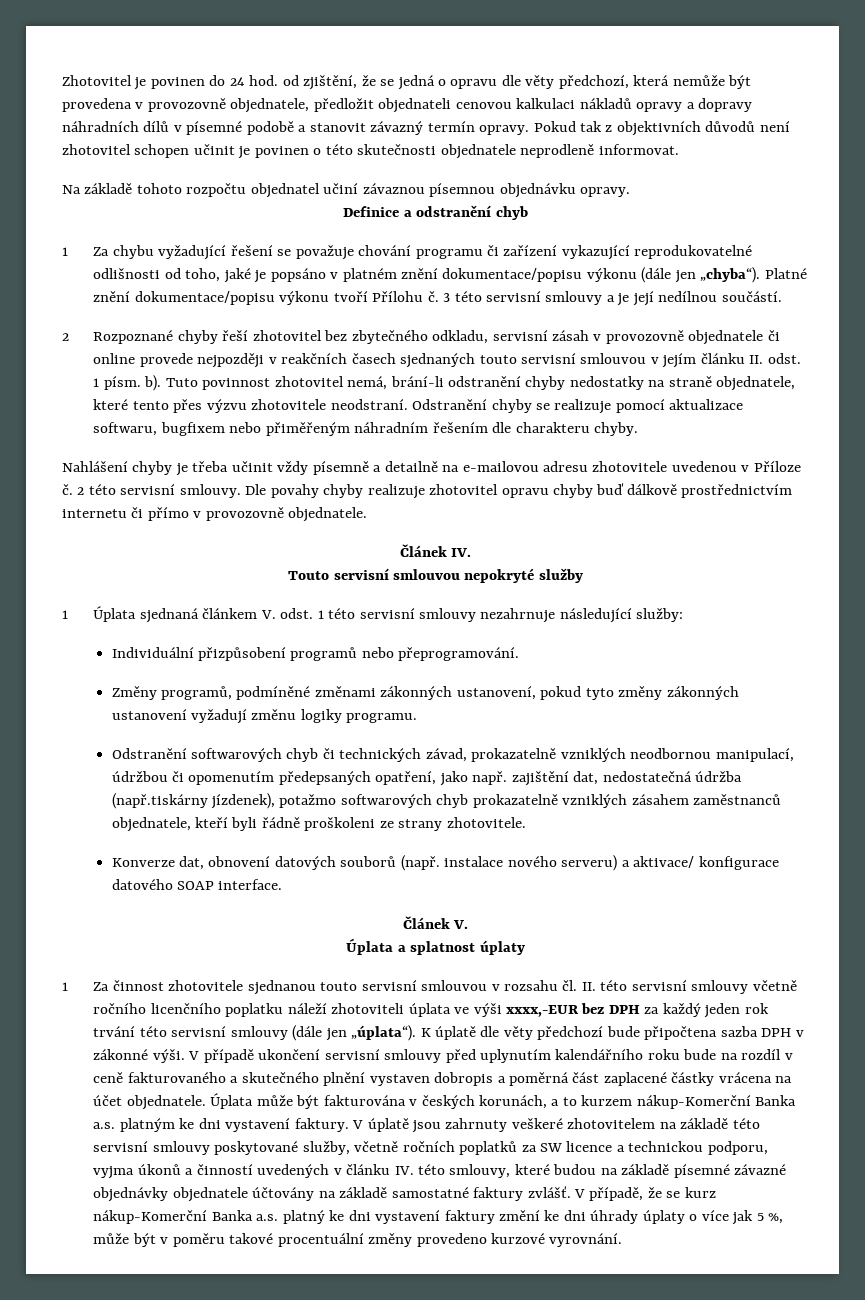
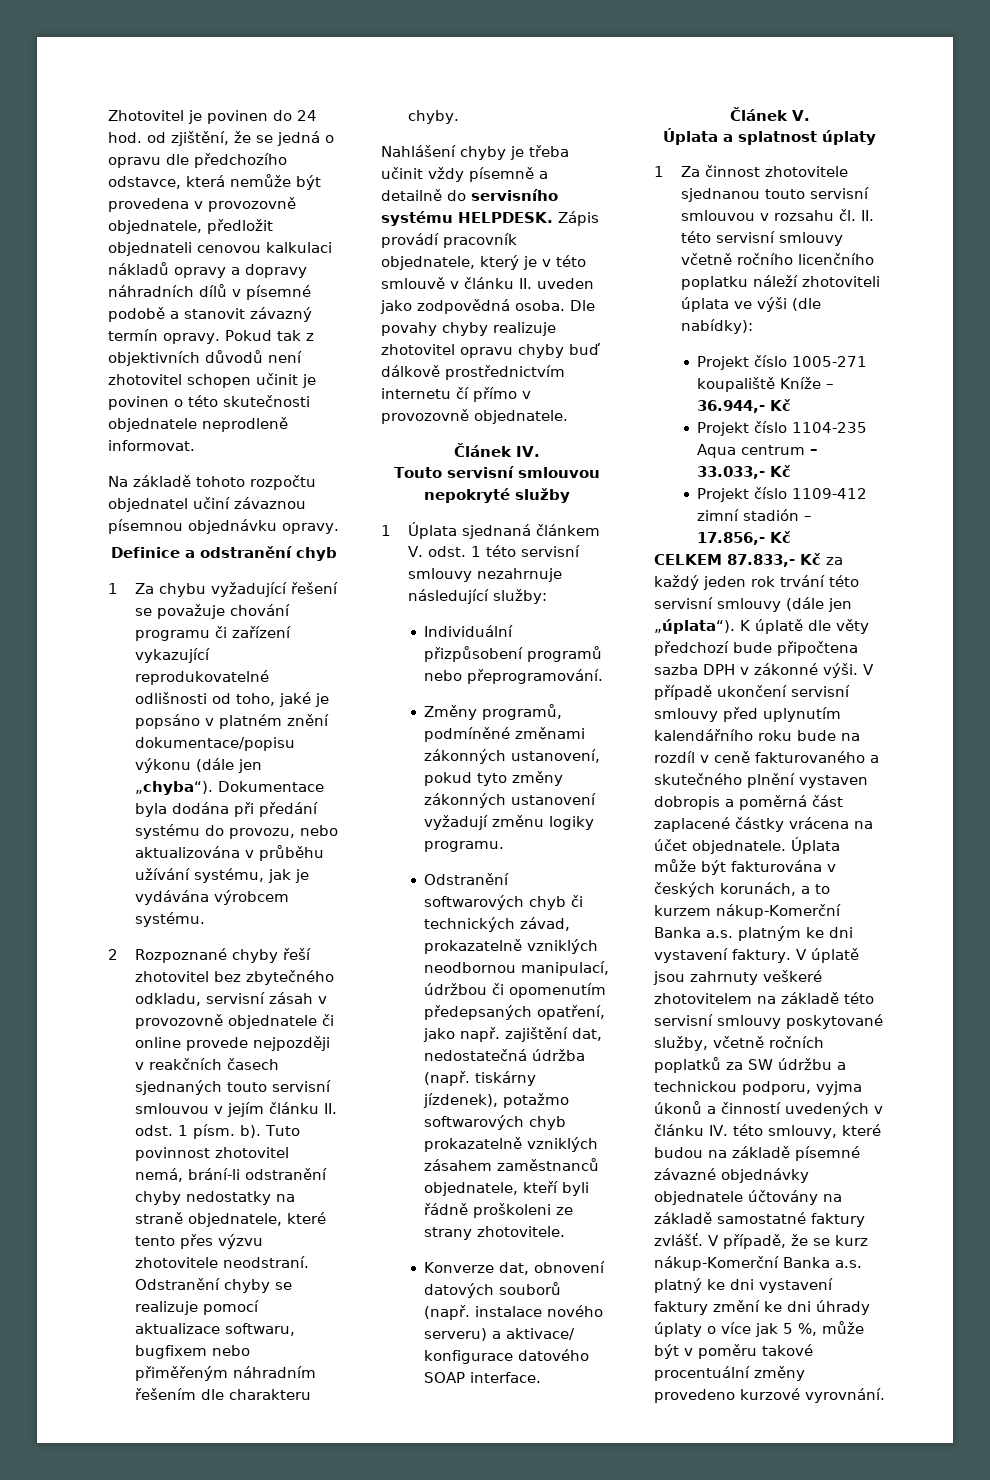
- Zhotovitel je povinen do 24 hod. od zjištění, že se jedná o opravu dle věty předchozí, která nemůže být provedena v provozovně objednatele, předložit objednateli cenovou kalkulaci nákladů opravy a dopravy náhradních dílů v písemné podobě a stanovit závazný termín opravy.
+ Zhotovitel je povinen do 24 hod. od zjištění, že se jedná o opravu dle předchozího odstavce, která nemůže být provedena v provozovně objednatele, předložit objednateli cenovou kalkulaci nákladů opravy a dopravy náhradních dílů v písemné podobě a stanovit závazný termín opravy.
- Platné znění dokumentace/popisu výkonu tvoří Přílohu č. 3 této servisní smlouvy a je její nedílnou součástí.
+ Dokumentace byla dodána při předání systému do provozu, nebo aktualizována v průběhu užívání systému, jak je vydávána výrobcem systému.
- Nahlášení chyby je třeba učinit vždy písemně a detailně na e-mailovou adresu zhotovitele uvedenou v Příloze č. 2 této servisní smlouvy.
+ Nahlášení chyby je třeba učinit vždy písemně a detailně do servisního systému HELPDESK. Zápis provádí pracovník objednatele, který je v této smlouvě v článku II. uveden jako zodpovědná osoba.
- Dle povahy chyby realizuje zhotovitel opravu chyby buď dálkově prostřednictvím internetu či přímo v provozovně objednatele.
+ Dle povahy chyby realizuje zhotovitel opravu chyby buď dálkově prostřednictvím internetu čí přímo v provozovně objednatele.
- Odstranění softwarových chyb či technických závad, prokazatelně vzniklých neodbornou manipulací, údržbou či opomenutím předepsaných opatření, jako např. zajištění dat, nedostatečná údržba (např.tiskárny jízdenek), potažmo softwarových chyb prokazatelně vzniklých zásahem zaměstnanců objednatele, kteří byli řádně proškoleni ze strany zhotovitele.
+ Odstranění softwarových chyb či technických závad, prokazatelně vzniklých neodbornou manipulací, údržbou či opomenutím předepsaných opatření, jako např. zajištění dat, nedostatečná údržba (např. tiskárny jízdenek), potažmo softwarových chyb prokazatelně vzniklých zásahem zaměstnanců objednatele, kteří byli řádně proškoleni ze strany zhotovitele.
- 1 Za činnost zhotovitele sjednanou touto servisní smlouvou v rozsahu čl. II. této servisní smlouvy včetně ročního licenčního poplatku náleží zhotoviteli úplata ve výši xxxx,-EUR bez DPH za každý jeden rok trvání této servisní smlouvy (dále jen „úplata“).
+ 1 Za činnost zhotovitele sjednanou touto servisní smlouvou v rozsahu čl. II. této servisní smlouvy včetně ročního licenčního poplatku náleží zhotoviteli úplata ve výši (dle nabídky):
+ Projekt číslo 1005-271 koupaliště Kníže – 36.944,- Kč
+ Projekt číslo 1104-235 Aqua centrum – 33.033,- Kč
+ Projekt číslo 1109-412 zimní stadión – 17.856,- Kč
+ CELKEM 87.833,- Kč za každý jeden rok trvání této servisní smlouvy (dále jen „úplata“).
- V úplatě jsou zahrnuty veškeré zhotovitelem na základě této servisní smlouvy poskytované služby, včetně ročních poplatků za SW licence a technickou podporu, vyjma úkonů a činností uvedených v článku IV. této smlouvy, které budou na základě písemné závazné objednávky objednatele účtovány na základě samostatné faktury zvlášť.
+ V úplatě jsou zahrnuty veškeré zhotovitelem na základě této servisní smlouvy poskytované služby, včetně ročních poplatků za SW údržbu a technickou podporu, vyjma úkonů a činností uvedených v článku IV. této smlouvy, které budou na základě písemné závazné objednávky objednatele účtovány na základě samostatné faktury zvlášť.

